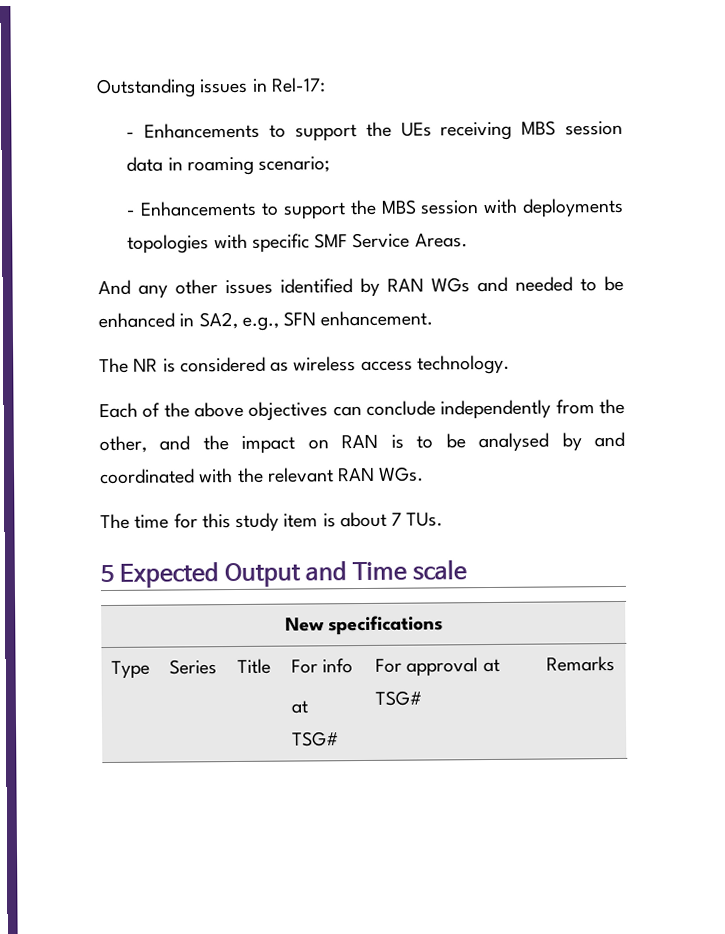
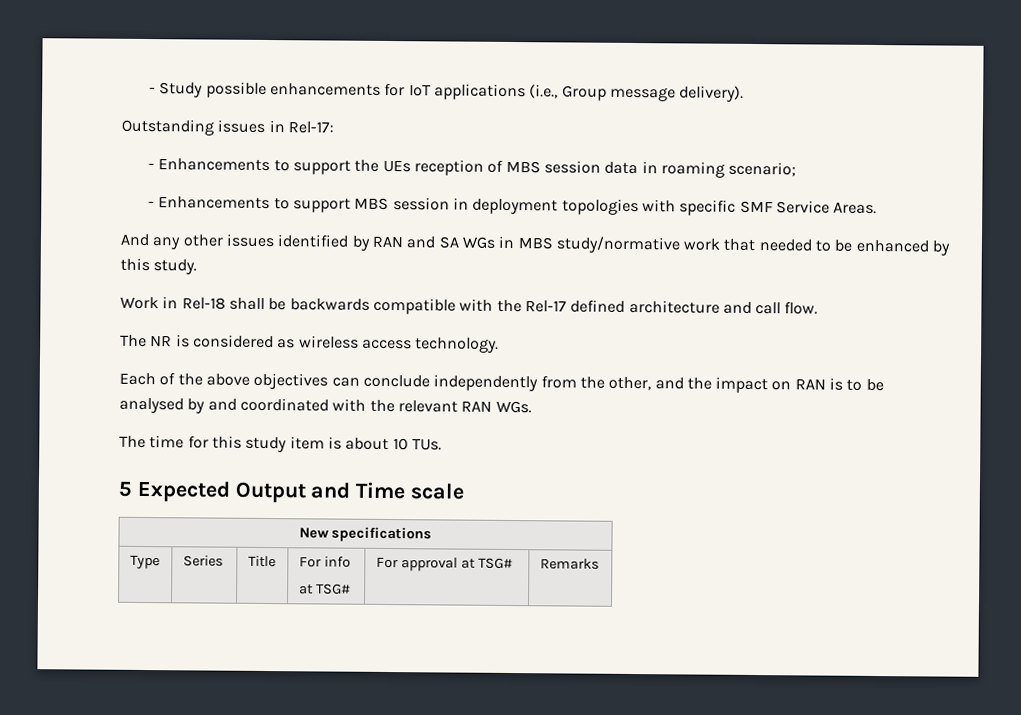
+ - Study possible enhancements for IoT applications (i.e., Group message delivery).
- - Enhancements to support the UEs receiving MBS session data in roaming scenario;
+ - Enhancements to support the UEs reception of MBS session data in roaming scenario;
- - Enhancements to support the MBS session with deployments topologies with specific SMF Service Areas.
+ - Enhancements to support MBS session in deployment topologies with specific SMF Service Areas.
- And any other issues identified by RAN WGs and needed to be enhanced in SA2, e.g., SFN enhancement.
+ And any other issues identified by RAN and SA WGs in MBS study/normative work that needed to be enhanced by this study.
+ Work in Rel-18 shall be backwards compatible with the Rel-17 defined architecture and call flow.
- The time for this study item is about 7 TUs.
+ The time for this study item is about 10 TUs.

